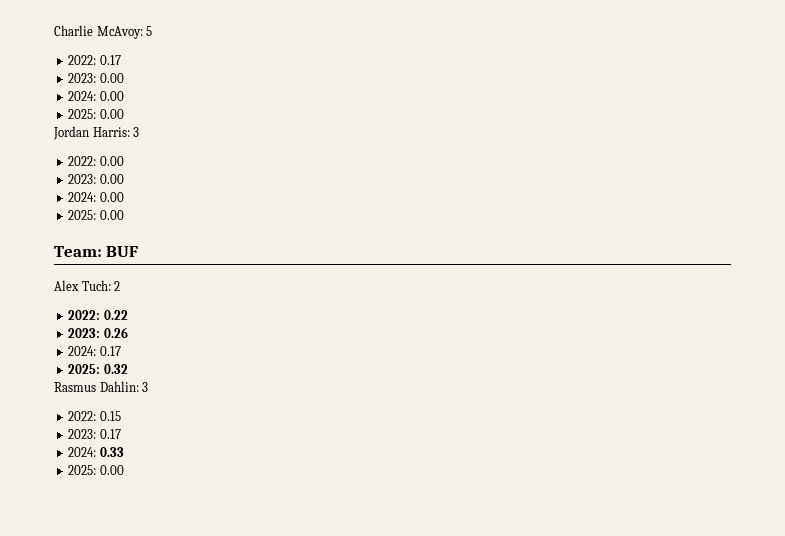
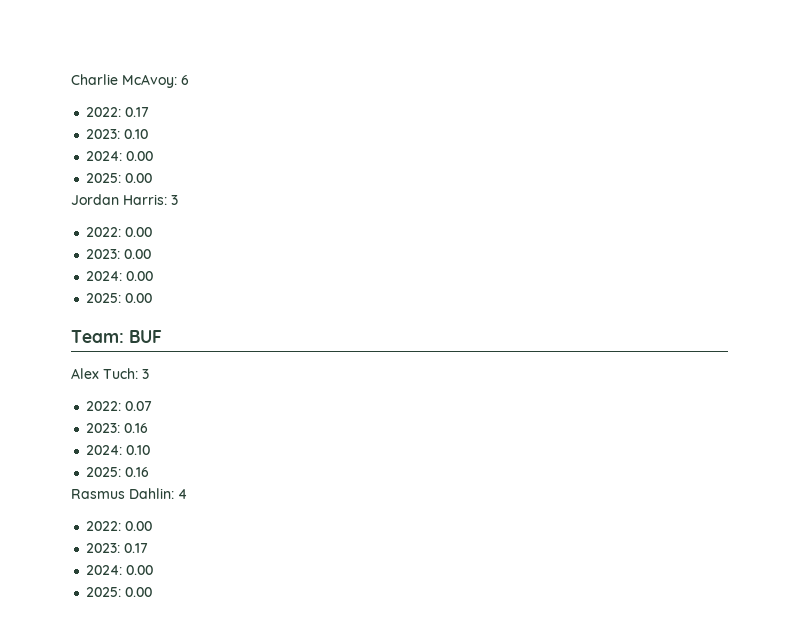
- Charlie McAvoy: 5
+ Charlie McAvoy: 6
  2022: 0.17
- 2023: 0.00
+ 2023: 0.10
- Alex Tuch: 2
- 2022: 0.22
- 2023: 0.26
- 2024: 0.17
- 2025: 0.32
+ Alex Tuch: 3
+ 2022: 0.07
+ 2023: 0.16
+ 2024: 0.10
+ 2025: 0.16
- Rasmus Dahlin: 3
- 2022: 0.15
+ Rasmus Dahlin: 4
+ 2022: 0.00
  2023: 0.17
- 2024: 0.33
+ 2024: 0.00

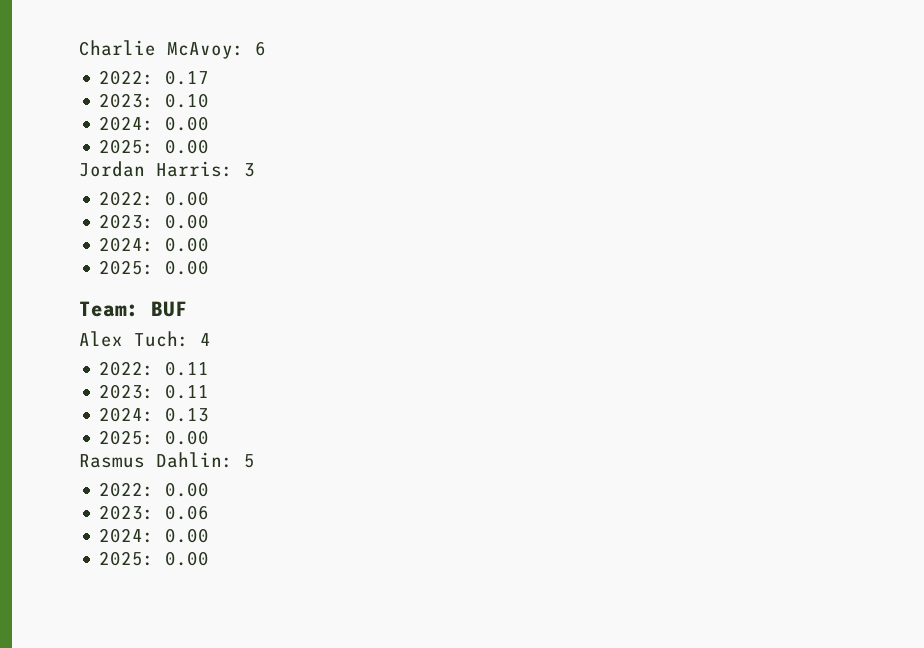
- Alex Tuch: 3
- 2022: 0.07
- 2023: 0.16
- 2024: 0.10
- 2025: 0.16
+ Alex Tuch: 4
+ 2022: 0.11
+ 2023: 0.11
+ 2024: 0.13
+ 2025: 0.00
- Rasmus Dahlin: 4
+ Rasmus Dahlin: 5
  2022: 0.00
- 2023: 0.17
+ 2023: 0.06

